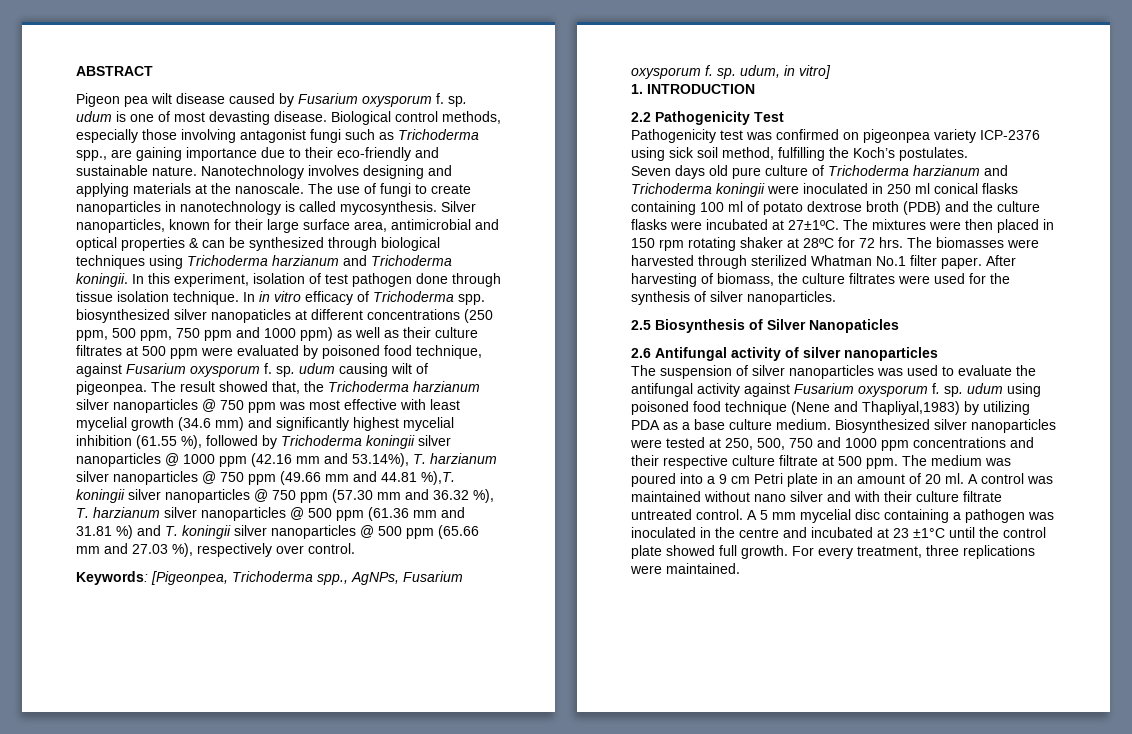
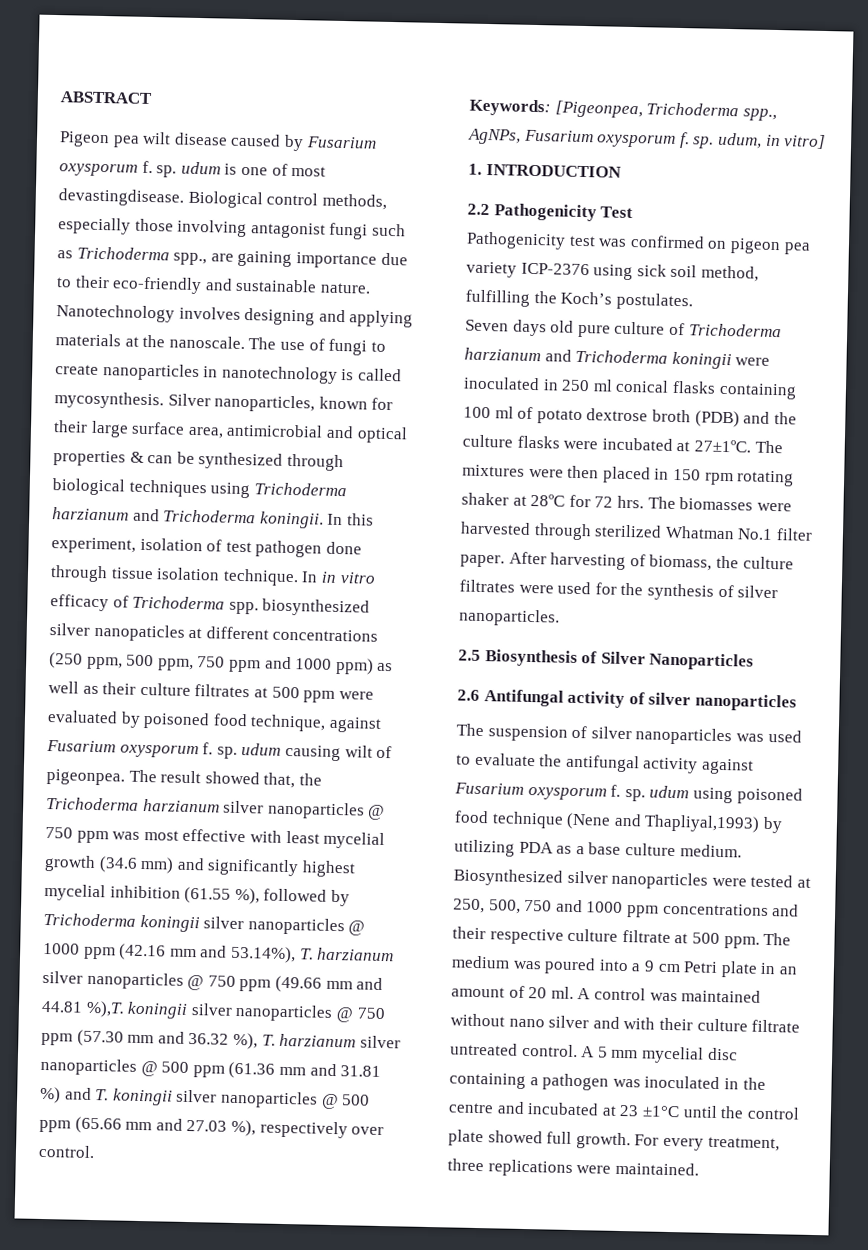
- Pigeon pea wilt disease caused by Fusarium oxysporum f. sp. udum is one of most devasting disease.
+ Pigeon pea wilt disease caused by Fusarium oxysporum f. sp. udum is one of most devastingdisease.
- Pathogenicity test was confirmed on pigeonpea variety ICP-2376 using sick soil method, fulfilling the Koch’s postulates.
+ Pathogenicity test was confirmed on pigeon pea variety ICP-2376 using sick soil method, fulfilling the Koch’s postulates.
- 2.5 Biosynthesis of Silver Nanopaticles
+ 2.5 Biosynthesis of Silver Nanoparticles
- The suspension of silver nanoparticles was used to evaluate the antifungal activity against Fusarium oxysporum f. sp. udum using poisoned food technique (Nene and Thapliyal,1983) by utilizing PDA as a base culture medium.
+ The suspension of silver nanoparticles was used to evaluate the antifungal activity against Fusarium oxysporum f. sp. udum using poisoned food technique (Nene and Thapliyal,1993) by utilizing PDA as a base culture medium.

